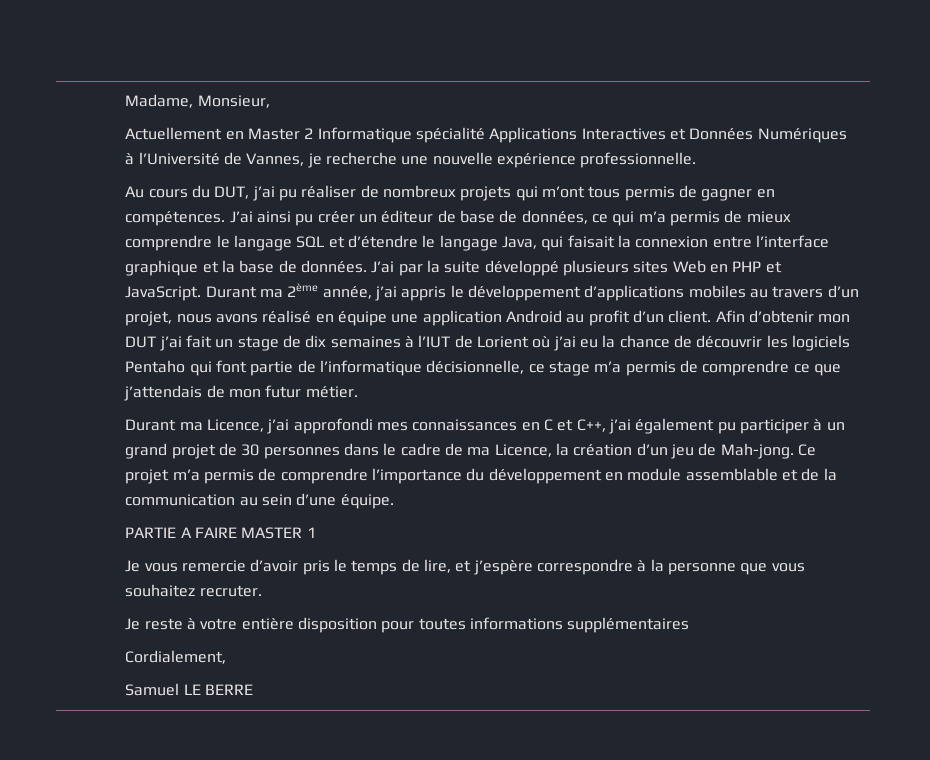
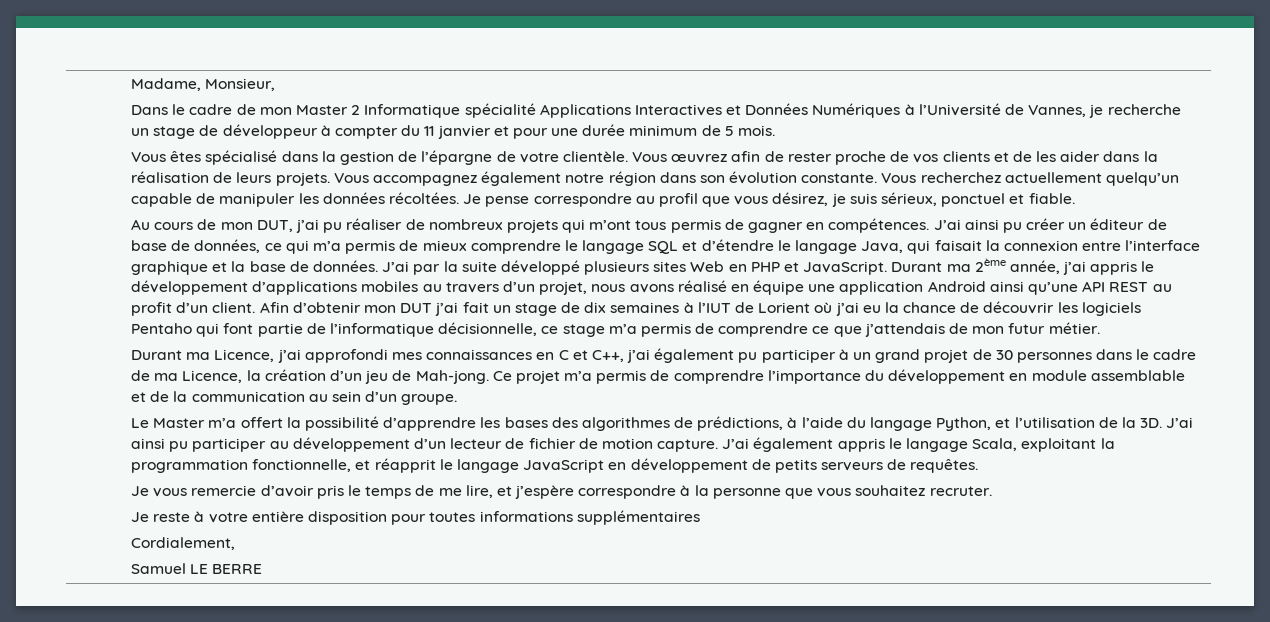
- Actuellement en Master 2 Informatique spécialité Applications Interactives et Données Numériques à l’Université de Vannes, je recherche une nouvelle expérience professionnelle.
+ Dans le cadre de mon Master 2 Informatique spécialité Applications Interactives et Données Numériques à l’Université de Vannes, je recherche un stage de développeur à compter du 11 janvier et pour une durée minimum de 5 mois.
+ Vous êtes spécialisé dans la gestion de l’épargne de votre clientèle. Vous œuvrez afin de rester proche de vos clients et de les aider dans la réalisation de leurs projets. Vous accompagnez également notre région dans son évolution constante. Vous recherchez actuellement quelqu’un capable de manipuler les données récoltées. Je pense correspondre au profil que vous désirez, je suis sérieux, ponctuel et fiable.
- Au cours du DUT, j’ai pu réaliser de nombreux projets qui m’ont tous permis de gagner en compétences.
+ Au cours de mon DUT, j’ai pu réaliser de nombreux projets qui m’ont tous permis de gagner en compétences.
- Durant ma 2ème année, j’ai appris le développement d’applications mobiles au travers d’un projet, nous avons réalisé en équipe une application Android au profit d’un client.
+ Durant ma 2ème année, j’ai appris le développement d’applications mobiles au travers d’un projet, nous avons réalisé en équipe une application Android ainsi qu’une API REST au profit d’un client.
- Ce projet m’a permis de comprendre l’importance du développement en module assemblable et de la communication au sein d’une équipe.
- PARTIE A FAIRE MASTER 1
+ Ce projet m’a permis de comprendre l’importance du développement en module assemblable et de la communication au sein d’un groupe.
+ Le Master m’a offert la possibilité d’apprendre les bases des algorithmes de prédictions, à l’aide du langage Python, et l’utilisation de la 3D. J’ai ainsi pu participer au développement d’un lecteur de fichier de motion capture. J’ai également appris le langage Scala, exploitant la programmation fonctionnelle, et réapprit le langage JavaScript en développement de petits serveurs de requêtes.
- Je vous remercie d’avoir pris le temps de lire, et j’espère correspondre à la personne que vous souhaitez recruter.
+ Je vous remercie d’avoir pris le temps de me lire, et j’espère correspondre à la personne que vous souhaitez recruter.

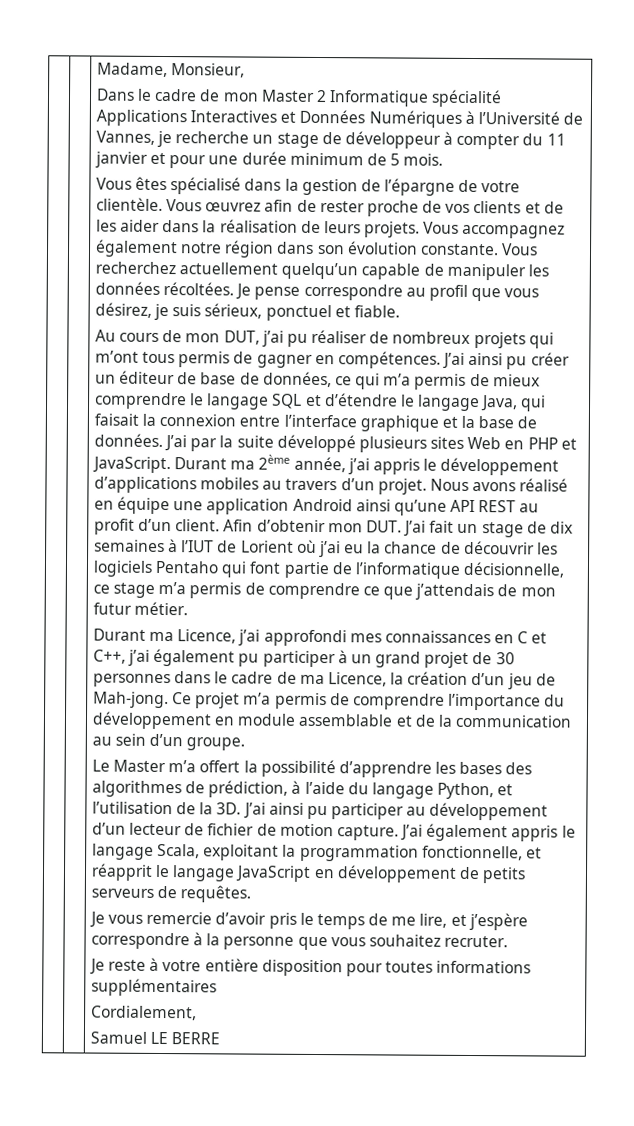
- Durant ma 2ème année, j’ai appris le développement d’applications mobiles au travers d’un projet, nous avons réalisé en équipe une application Android ainsi qu’une API REST au profit d’un client.
+ Durant ma 2ème année, j’ai appris le développement d’applications mobiles au travers d’un projet. Nous avons réalisé en équipe une application Android ainsi qu’une API REST au profit d’un client.
- Afin d’obtenir mon DUT j’ai fait un stage de dix semaines à l’IUT de Lorient où j’ai eu la chance de découvrir les logiciels Pentaho qui font partie de l’informatique décisionnelle, ce stage m’a permis de comprendre ce que j’attendais de mon futur métier.
+ Afin d’obtenir mon DUT. J’ai fait un stage de dix semaines à l’IUT de Lorient où j’ai eu la chance de découvrir les logiciels Pentaho qui font partie de l’informatique décisionnelle, ce stage m’a permis de comprendre ce que j’attendais de mon futur métier.
- Le Master m’a offert la possibilité d’apprendre les bases des algorithmes de prédictions, à l’aide du langage Python, et l’utilisation de la 3D.
+ Le Master m’a offert la possibilité d’apprendre les bases des algorithmes de prédiction, à l’aide du langage Python, et l’utilisation de la 3D.

